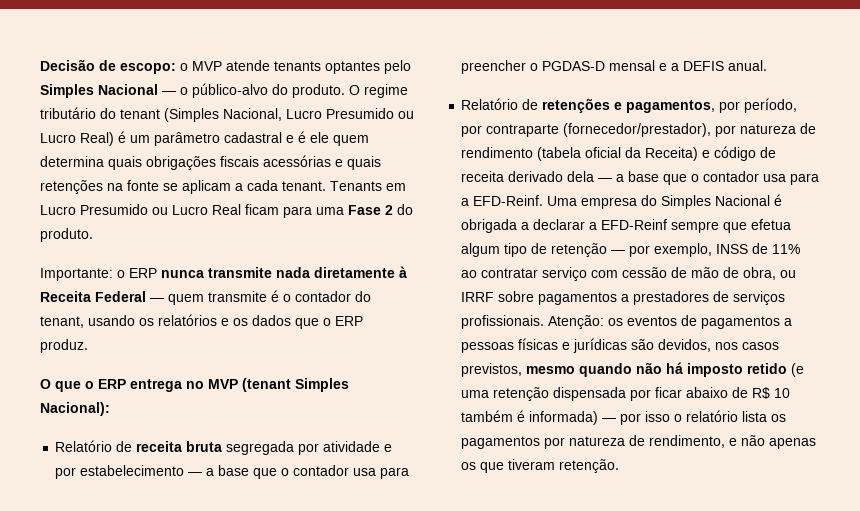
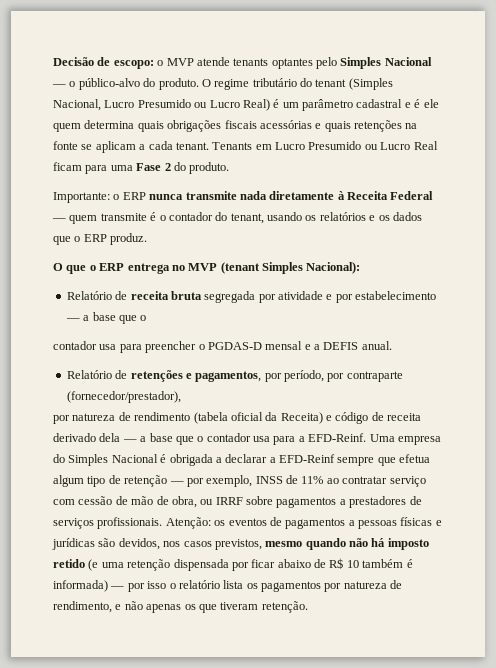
- Relatório de receita bruta segregada por atividade e por estabelecimento — a base que o contador usa para preencher o PGDAS-D mensal e a DEFIS anual.
+ Relatório de receita bruta segregada por atividade e por estabelecimento — a base que o
+ contador usa para preencher o PGDAS-D mensal e a DEFIS anual.
- Relatório de retenções e pagamentos, por período, por contraparte (fornecedor/prestador), por natureza de rendimento (tabela oficial da Receita) e código de receita derivado dela — a base que o contador usa para a EFD-Reinf.
+ Relatório de retenções e pagamentos, por período, por contraparte (fornecedor/prestador),
+ por natureza de rendimento (tabela oficial da Receita) e código de receita derivado dela — a base que o contador usa para a EFD-Reinf.

